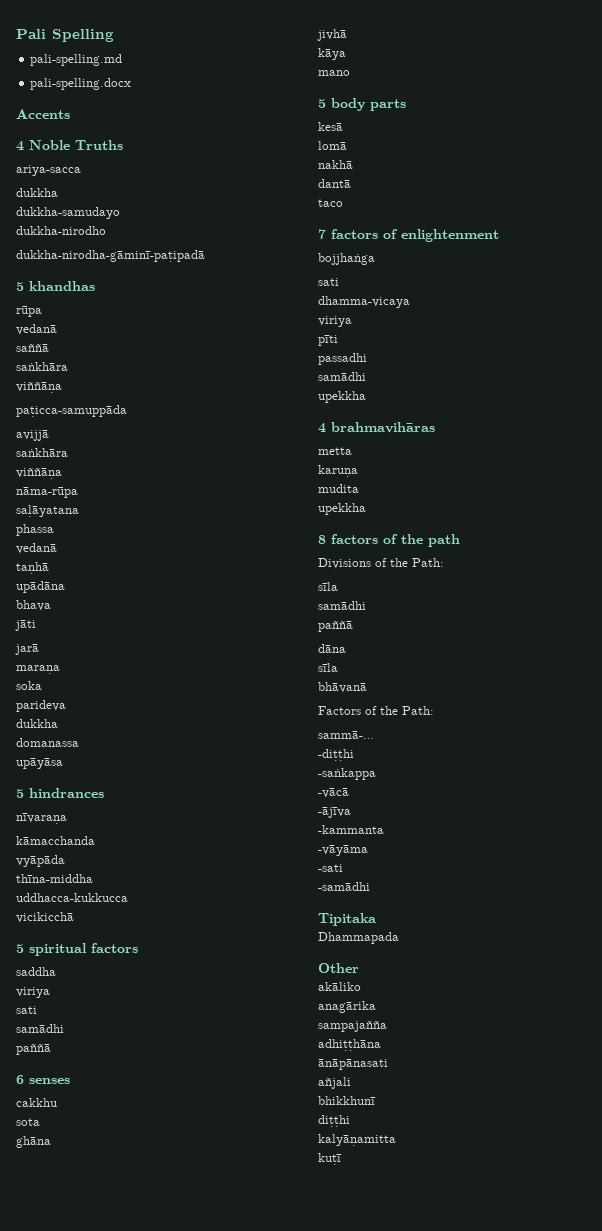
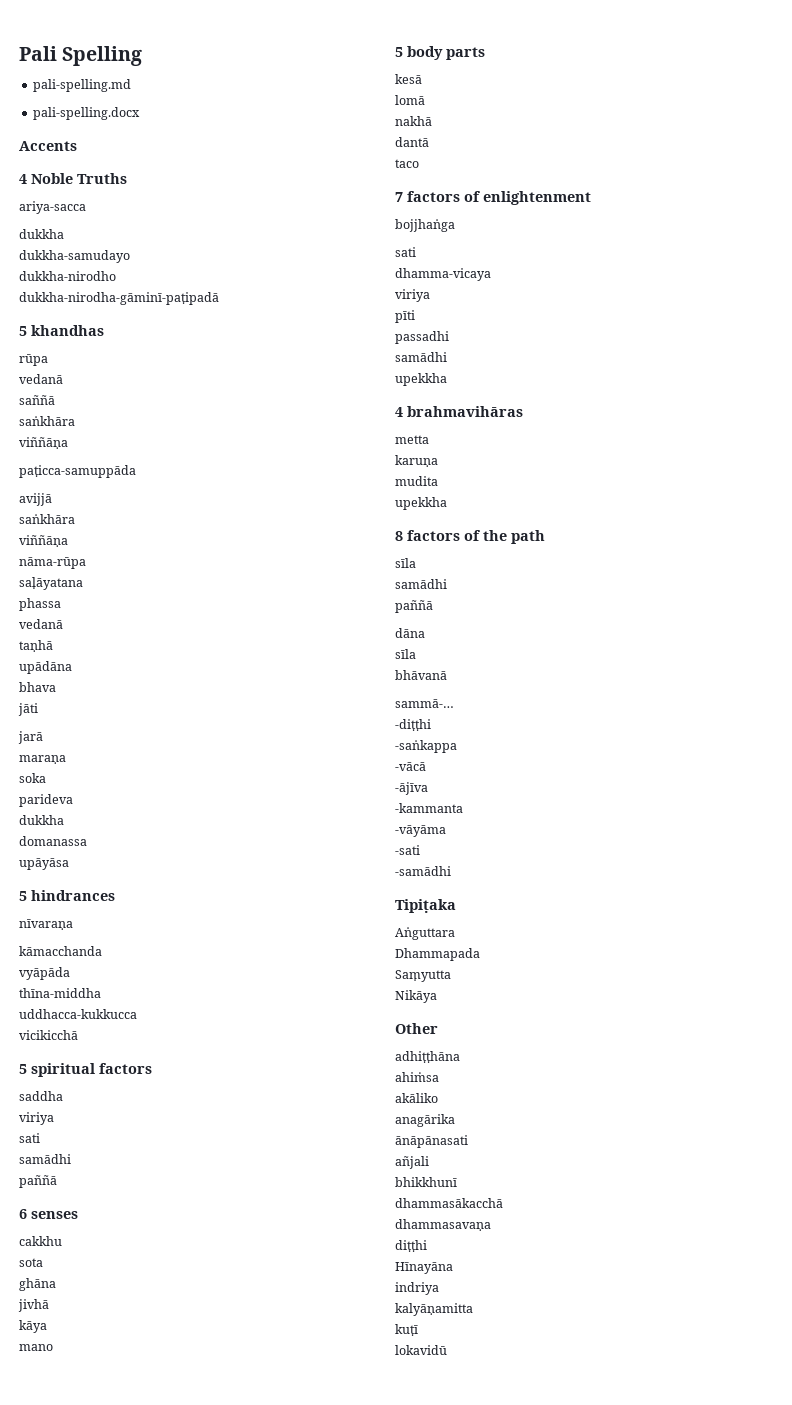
- Divisions of the Path:
- Factors of the Path:
- Tipitaka
+ Tipiṭaka
+ Aṅguttara
+ Saṃyutta
+ Nikāya
+ adhiṭṭhāna
+ ahiṁsa
- sampajañña
- adhiṭṭhāna
+ dhammasākacchā
+ dhammasavaṇa
+ Hīnayāna
+ indriya
+ lokavidū

